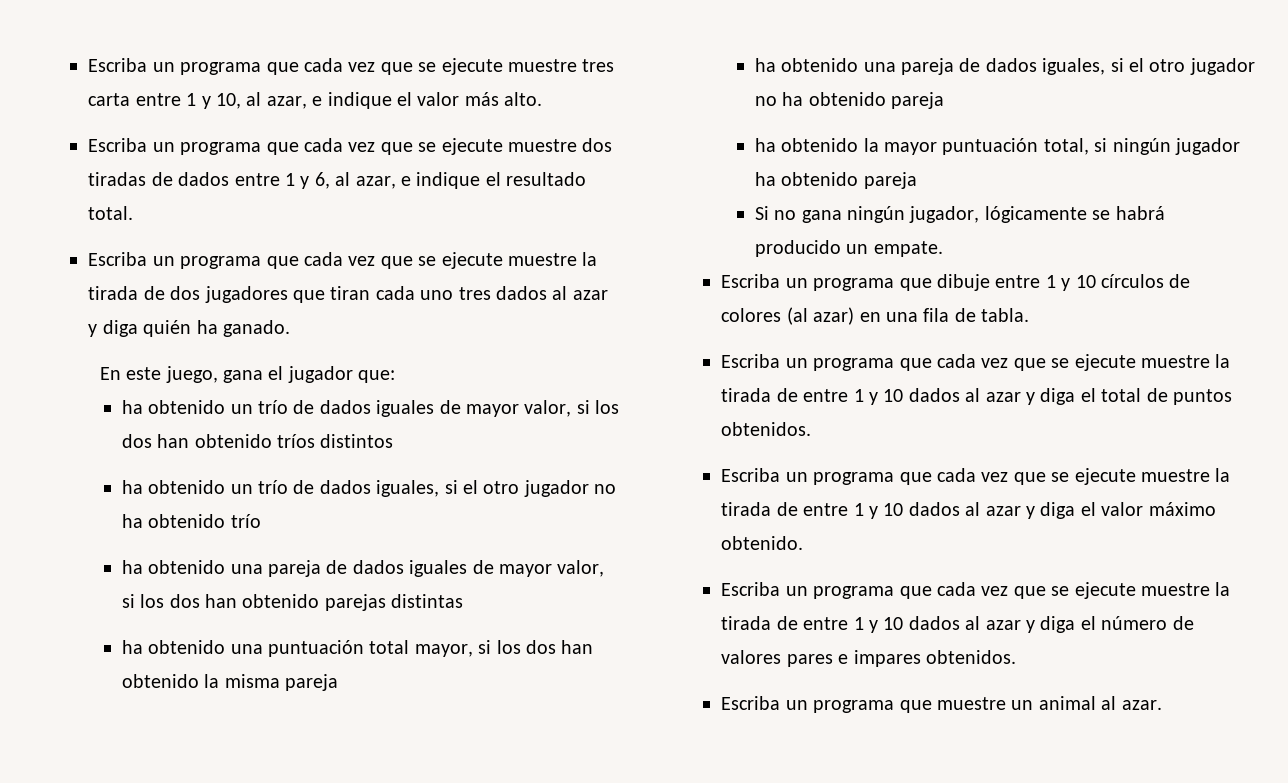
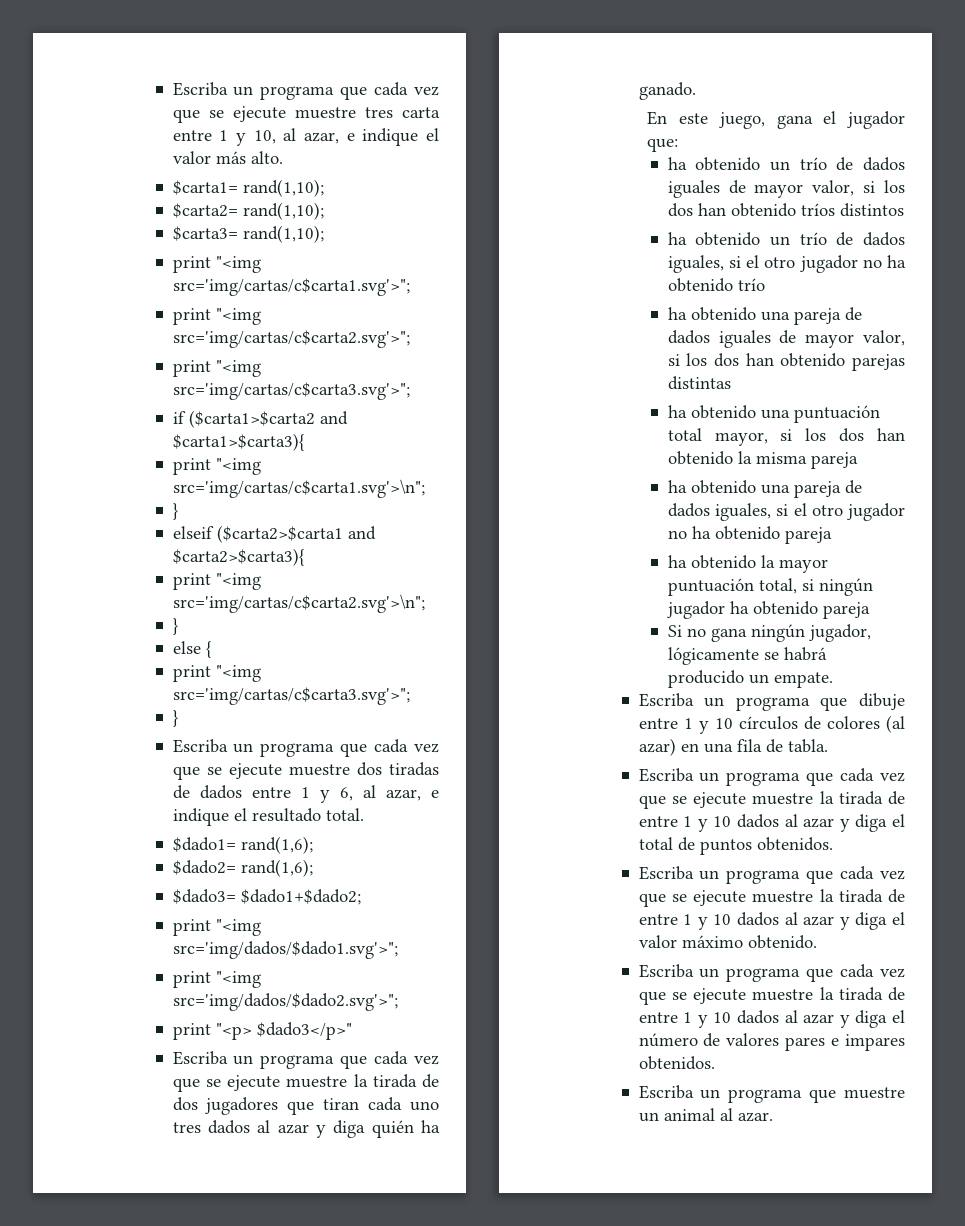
+ $carta1= rand(1,10);
+ $carta2= rand(1,10);
+ $carta3= rand(1,10);
+ print "<img src='img/cartas/c$carta1.svg'>";
+ print "<img src='img/cartas/c$carta2.svg'>";
+ print "<img src='img/cartas/c$carta3.svg'>";
+ if ($carta1>$carta2 and $carta1>$carta3){
+ print "<img src='img/cartas/c$carta1.svg'>\n";
+ }
+ elseif ($carta2>$carta1 and $carta2>$carta3){
+ print "<img src='img/cartas/c$carta2.svg'>\n";
+ }
+ else {
+ print "<img src='img/cartas/c$carta3.svg'>";
+ }
+ $dado1= rand(1,6);
+ $dado2= rand(1,6);
+ $dado3= $dado1+$dado2;
+ print "<img src='img/dados/$dado1.svg'>";
+ print "<img src='img/dados/$dado2.svg'>";
+ print "<p> $dado3</p>"

